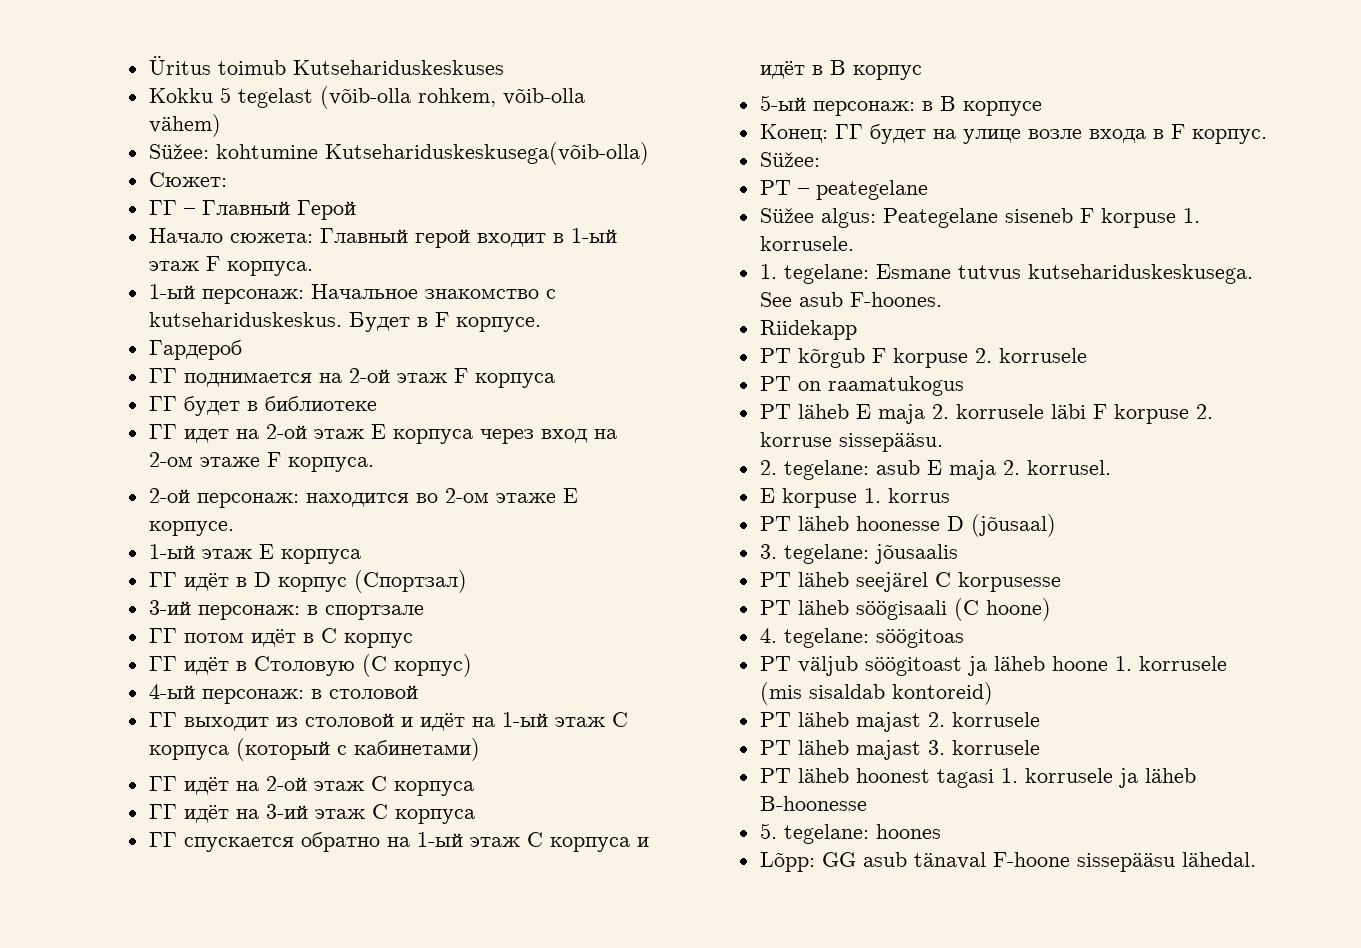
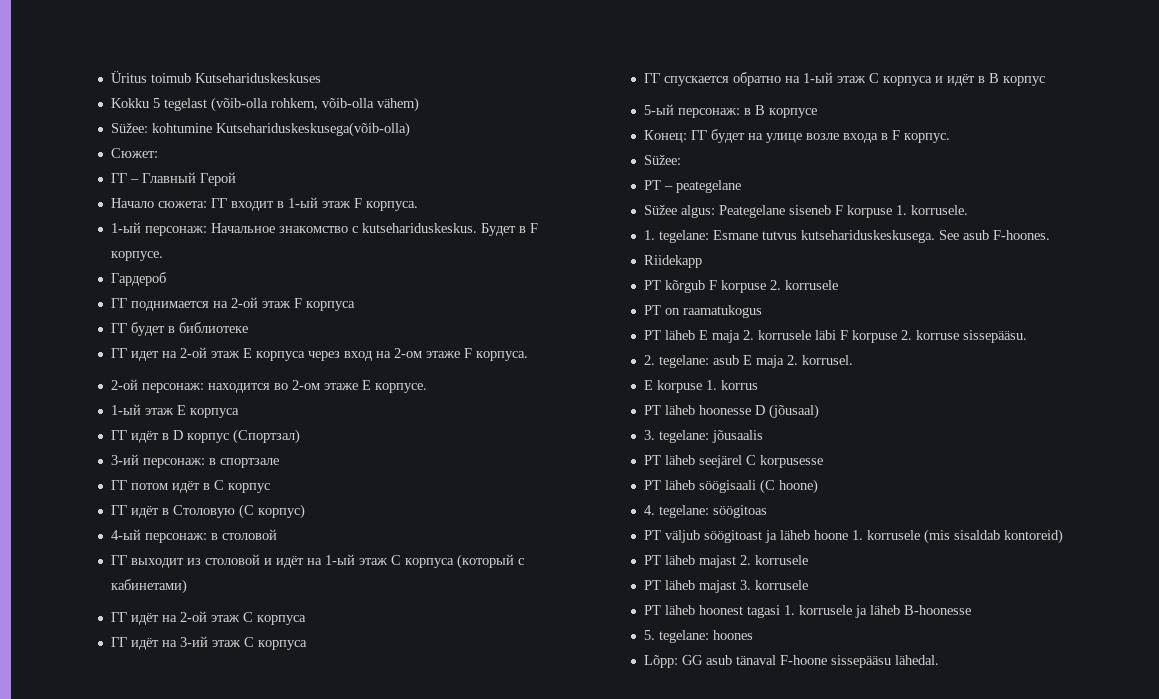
- Начало сюжета: Главный герой входит в 1-ый этаж F корпуса.
+ Начало сюжета: ГГ входит в 1-ый этаж F корпуса.

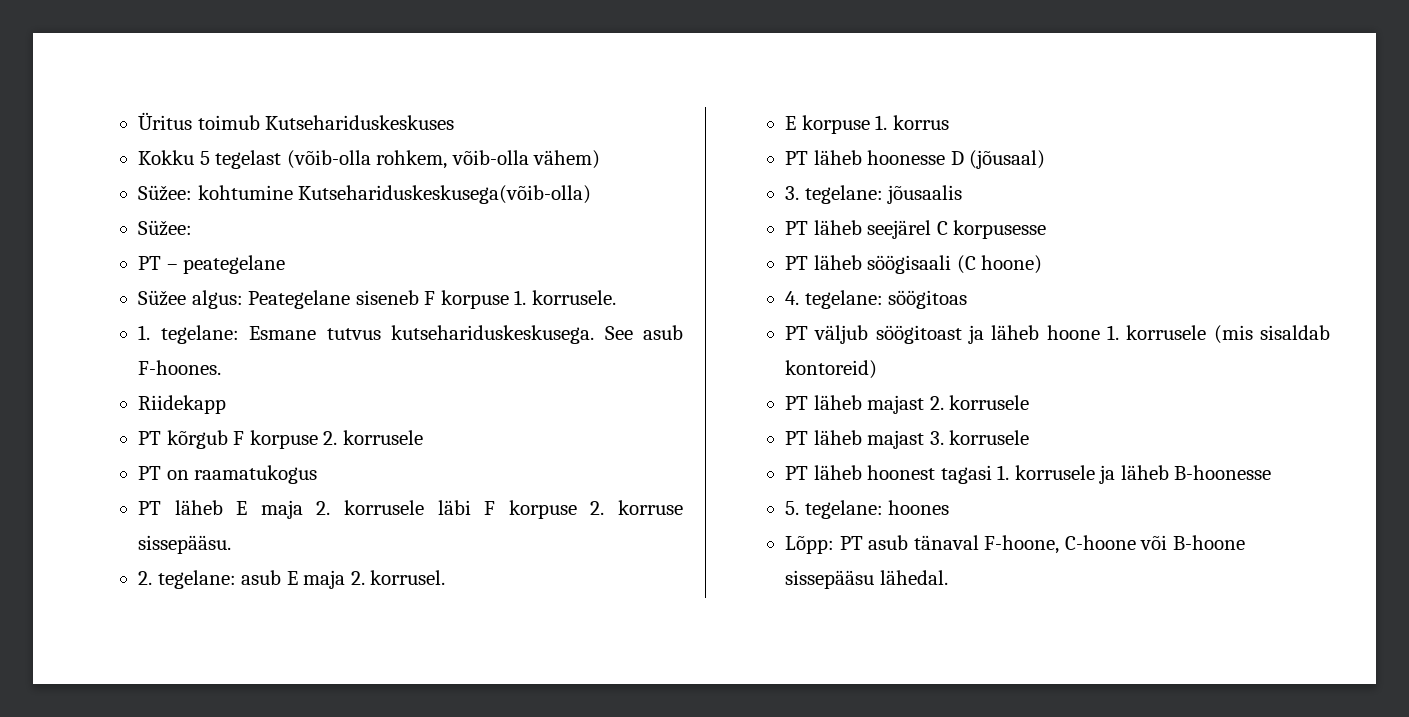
- Сюжет:
- ГГ – Главный Герой
- Начало сюжета: ГГ входит в 1-ый этаж F корпуса.
- 1-ый персонаж: Начальное знакомство с kutsehariduskeskus. Будет в F корпусе.
- Гардероб
- ГГ поднимается на 2-ой этаж F корпуса
- ГГ будет в библиотеке
- ГГ идет на 2-ой этаж Е корпуса через вход на 2-ом этаже F корпуса.
- 2-ой персонаж: находится во 2-ом этаже Е корпусе.
- 1-ый этаж Е корпуса
- ГГ идёт в D корпус (Спортзал)
- 3-ий персонаж: в спортзале
- ГГ потом идёт в C корпус
- ГГ идёт в Столовую (С корпус)
- 4-ый персонаж: в столовой
- ГГ выходит из столовой и идёт на 1-ый этаж С корпуса (который с кабинетами)
- ГГ идёт на 2-ой этаж С корпуса
- ГГ идёт на 3-ий этаж С корпуса
- ГГ спускается обратно на 1-ый этаж С корпуса и идёт в В корпус
- 5-ый персонаж: в В корпусе
- Конец: ГГ будет на улице возле входа в F корпус.
- Lõpp: GG asub tänaval F-hoone sissepääsu lähedal.
+ Lõpp: PT asub tänaval F-hoone, C-hoone või B-hoone sissepääsu lähedal.

